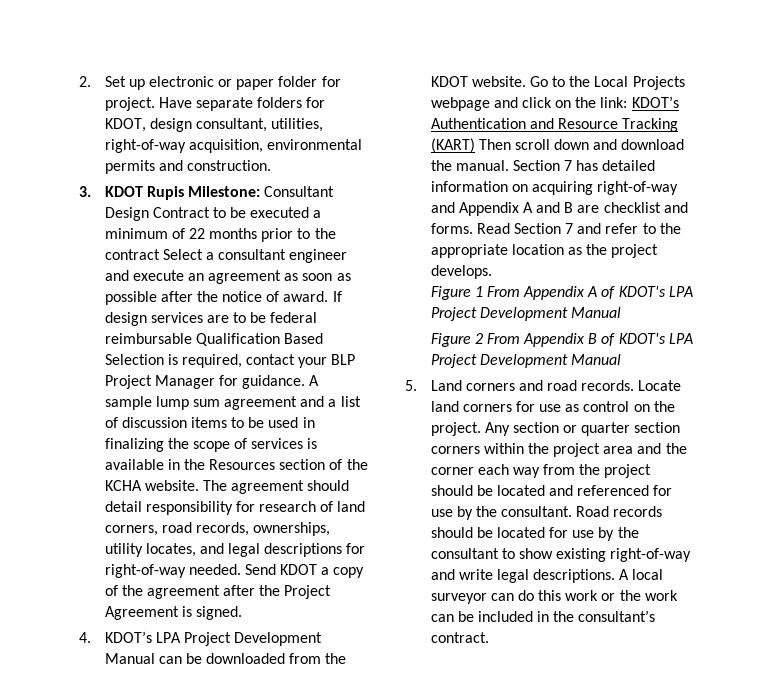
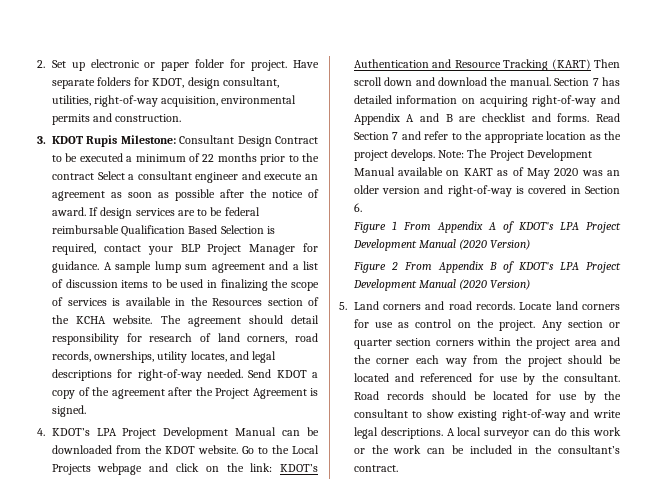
+ Note: The Project Development Manual available on KART as of May 2020 was an older version and right-of-way is covered in Section 6.
- Figure 1 From Appendix A of KDOT's LPA Project Development Manual
+ Figure 1 From Appendix A of KDOT's LPA Project Development Manual (2020 Version)
- Figure 2 From Appendix B of KDOT's LPA Project Development Manual
+ Figure 2 From Appendix B of KDOT's LPA Project Development Manual (2020 Version)

